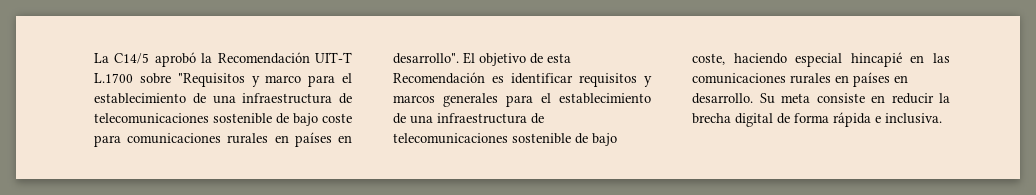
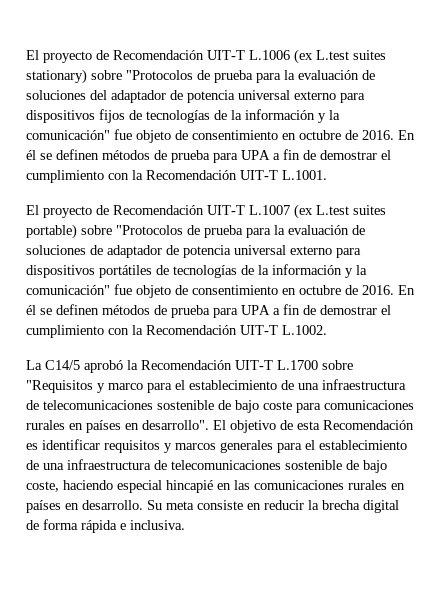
+ El proyecto de Recomendación UIT-T L.1006 (ex L.test suites stationary) sobre "Protocolos de prueba para la evaluación de soluciones del adaptador de potencia universal externo para dispositivos fijos de tecnologías de la información y la comunicación" fue objeto de consentimiento en octubre de 2016. En él se definen métodos de prueba para UPA a fin de demostrar el cumplimiento con la Recomendación UIT-T L.1001.
+ El proyecto de Recomendación UIT-T L.1007 (ex L.test suites portable) sobre "Protocolos de prueba para la evaluación de soluciones de adaptador de potencia universal externo para dispositivos portátiles de tecnologías de la información y la comunicación" fue objeto de consentimiento en octubre de 2016. En él se definen métodos de prueba para UPA a fin de demostrar el cumplimiento con la Recomendación UIT-T L.1002.

